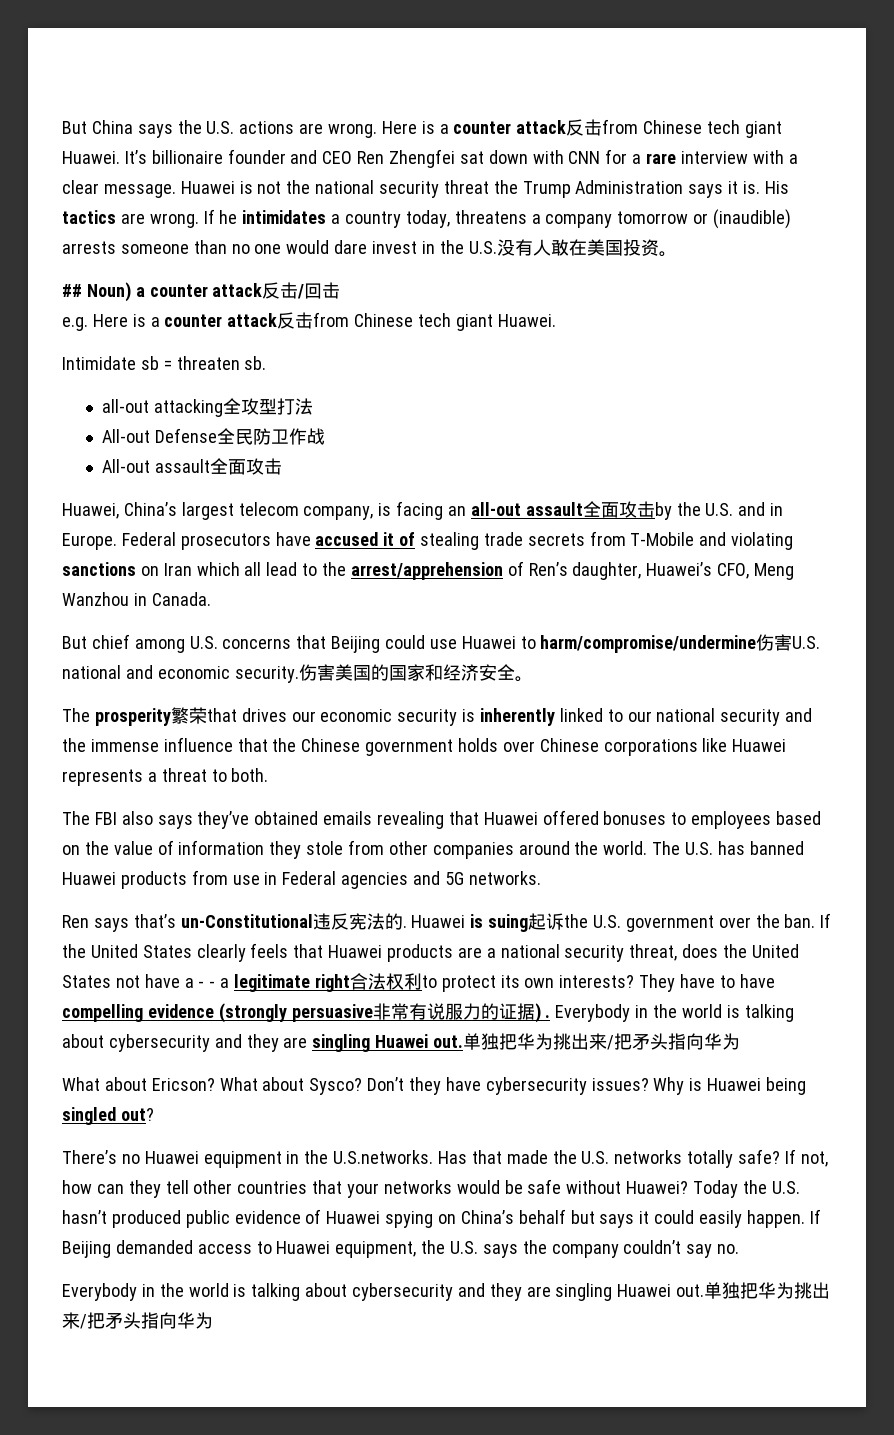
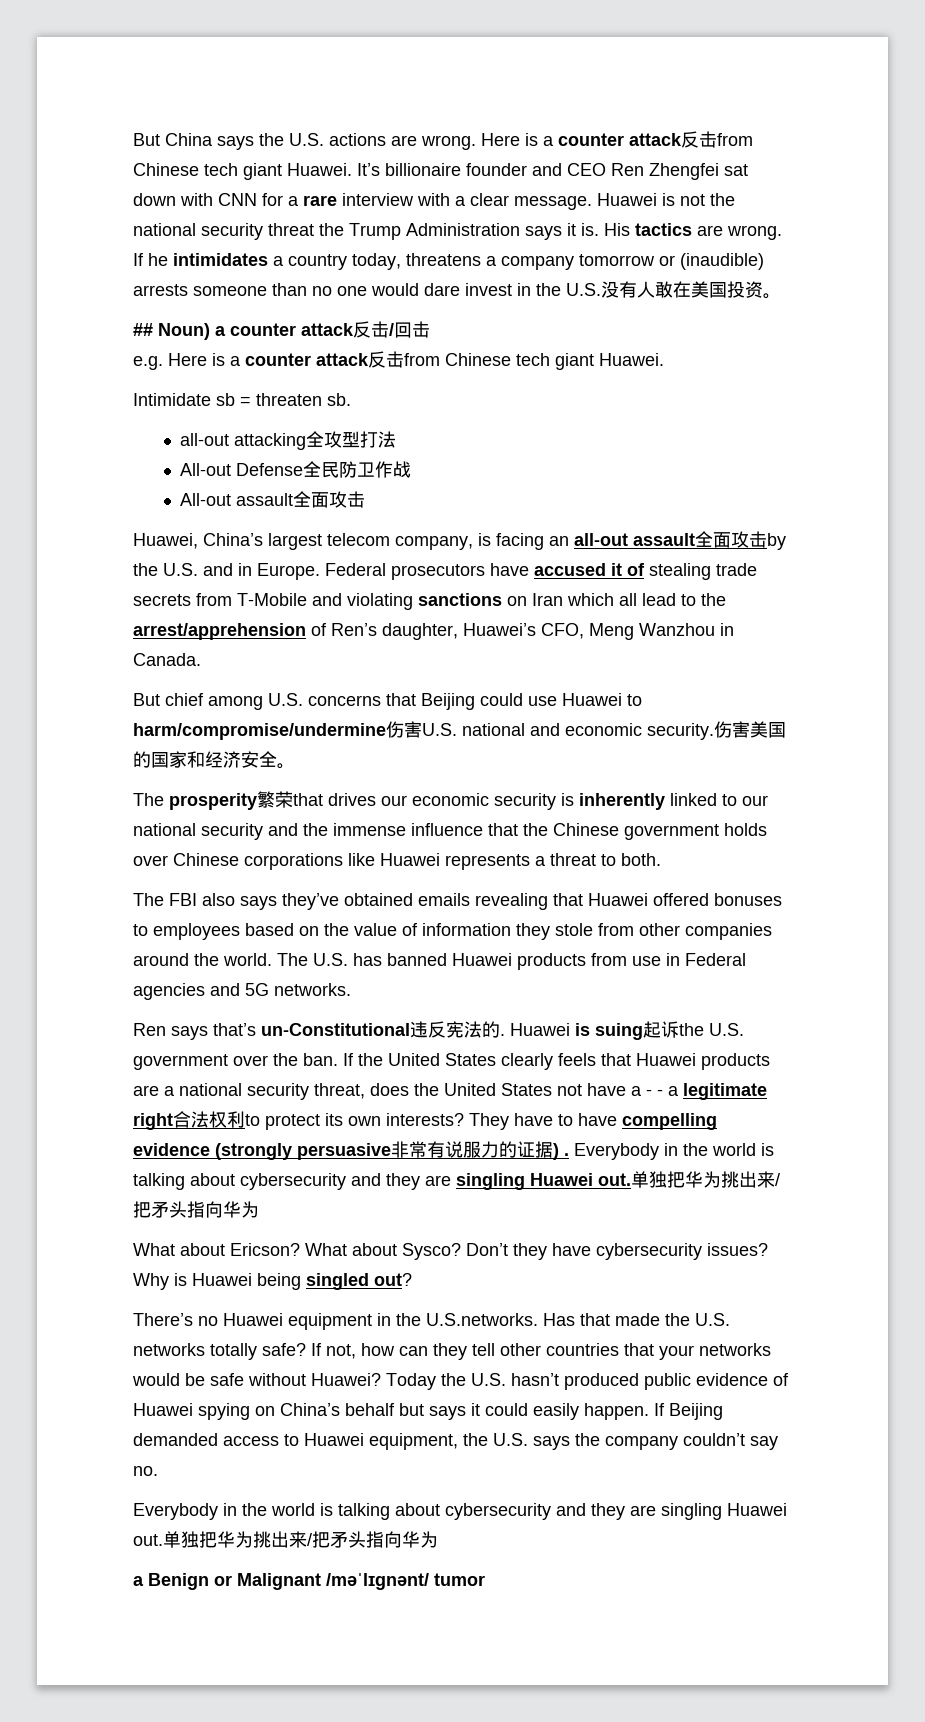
+ a Benign or Malignant /məˈlɪɡnənt/ tumor

